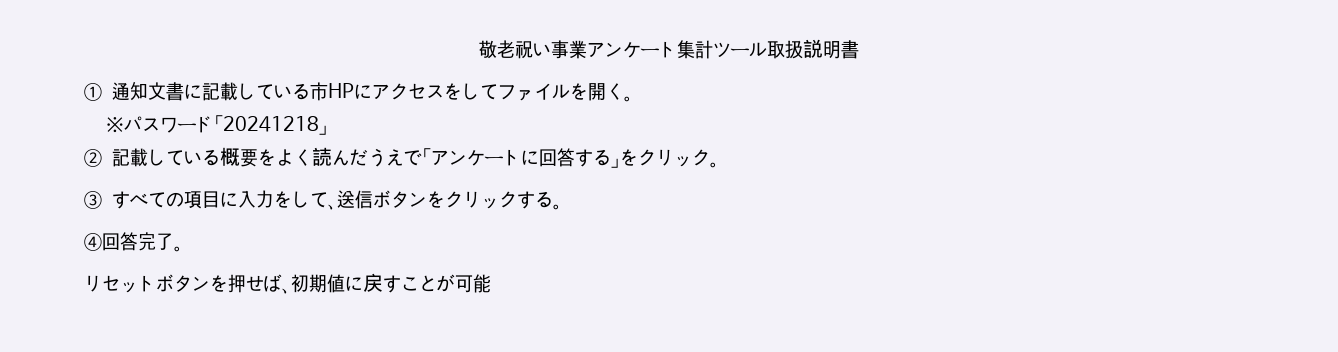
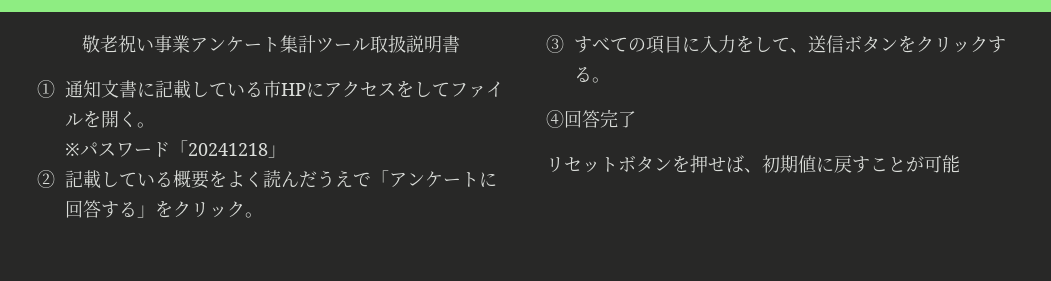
- ④回答完了。
+ ④回答完了

